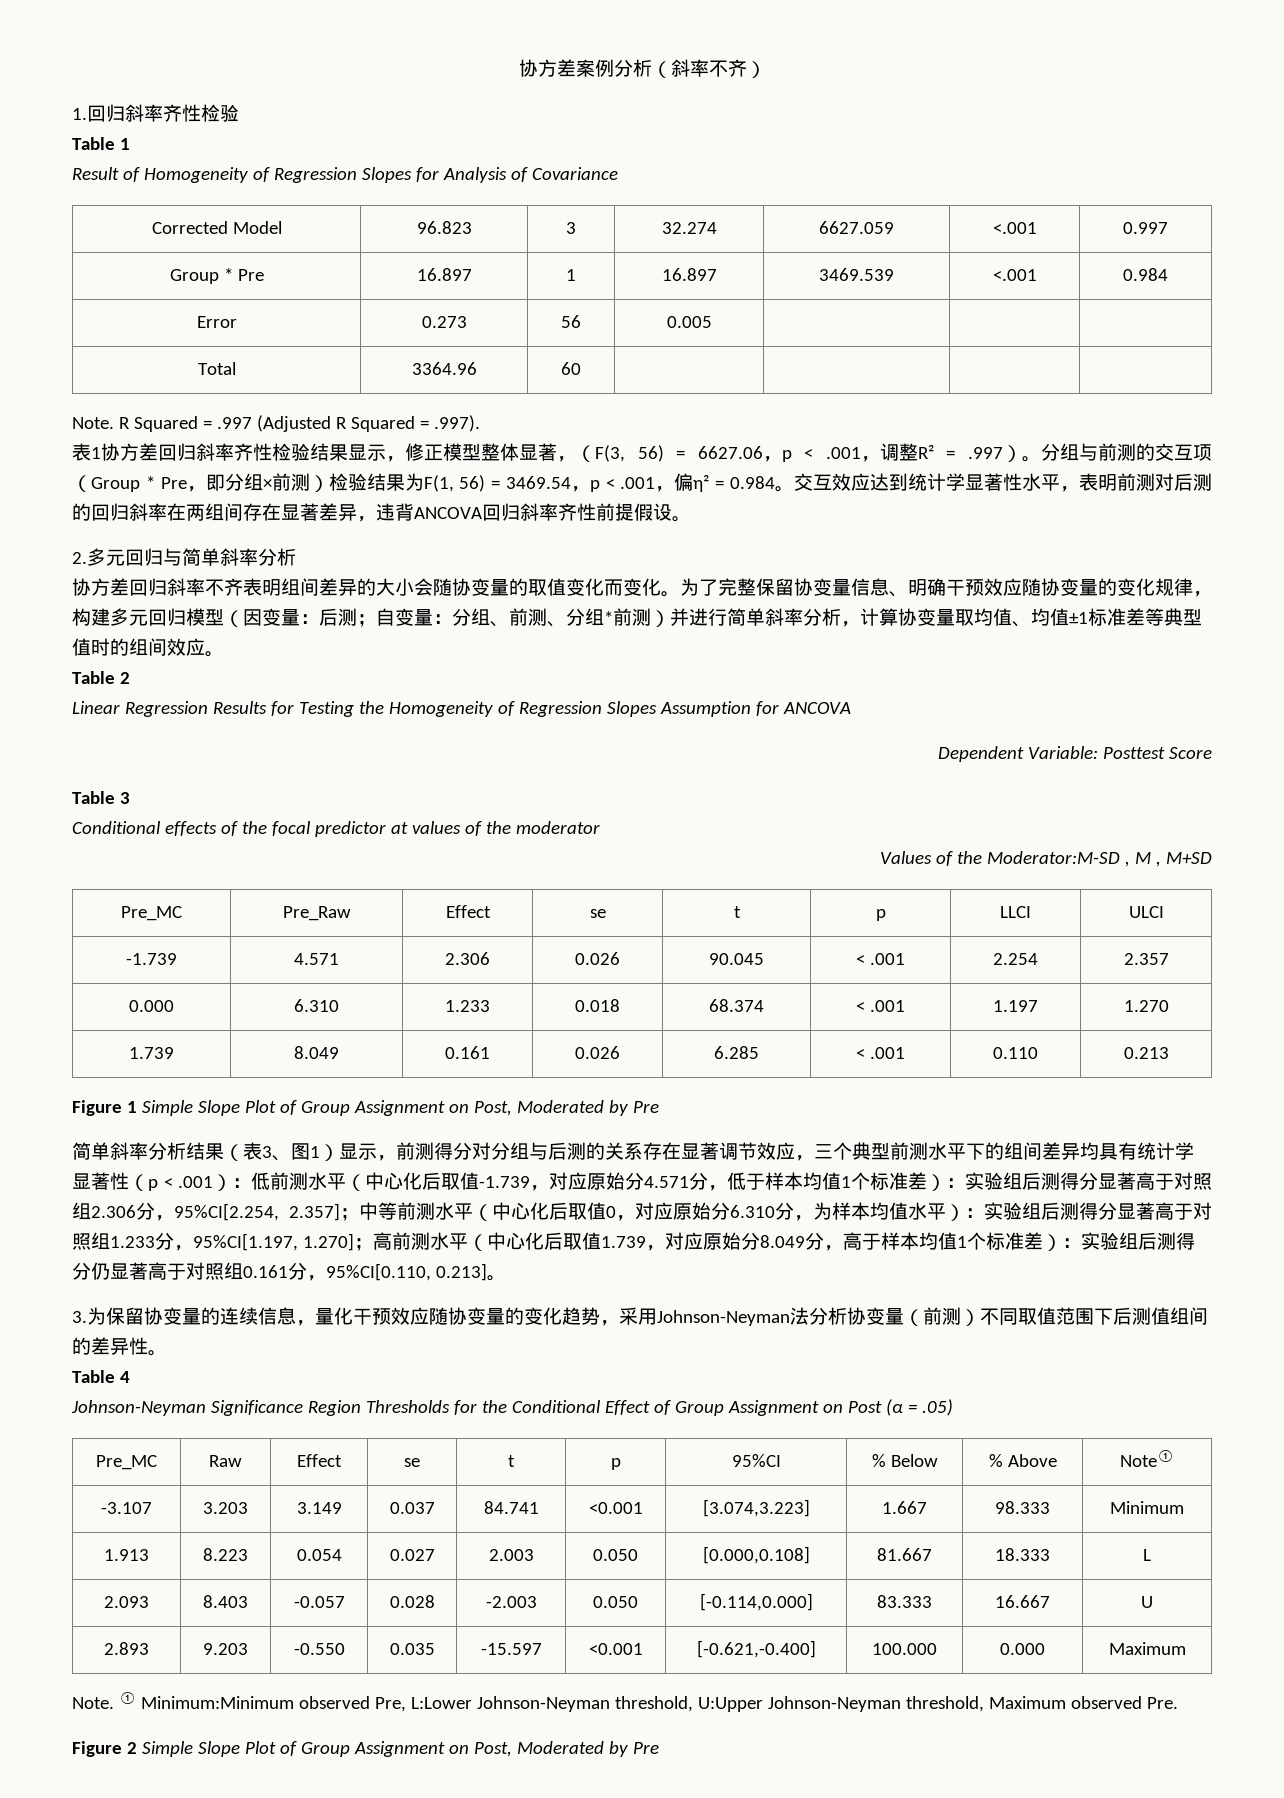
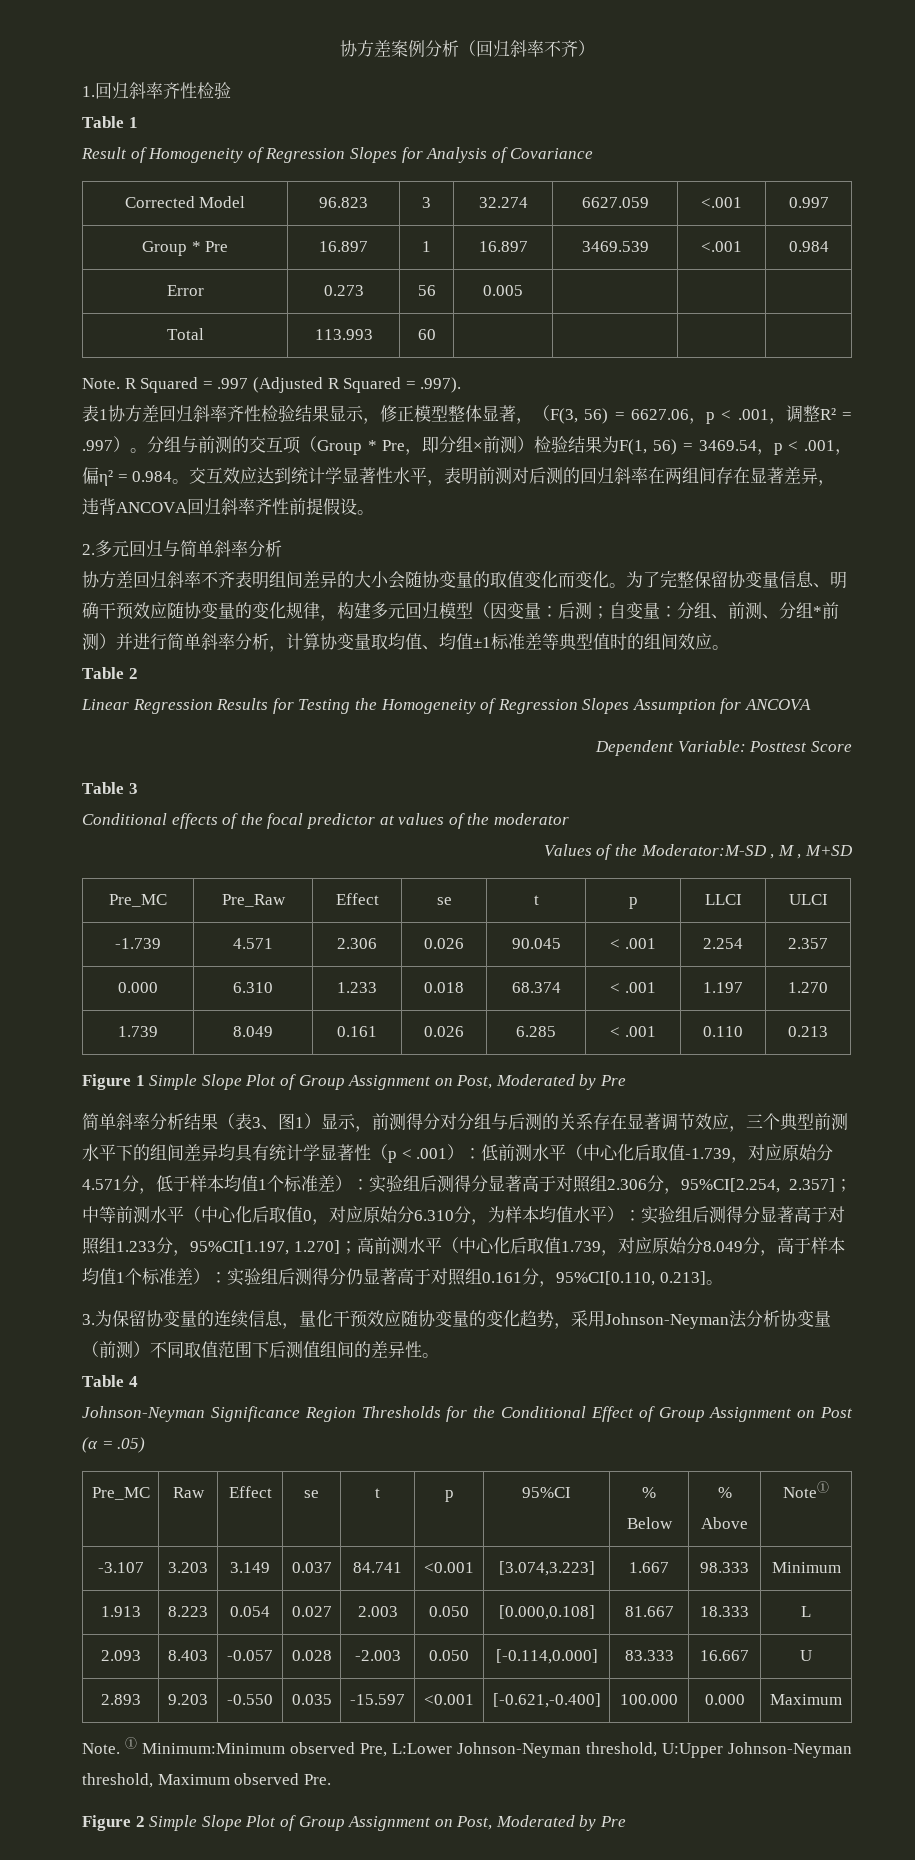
- 协方差案例分析（斜率不齐）
+ 协方差案例分析（回归斜率不齐）
- Total | 3364.96 | 60 | | | |
+ Total | 113.993 | 60 | | | |

